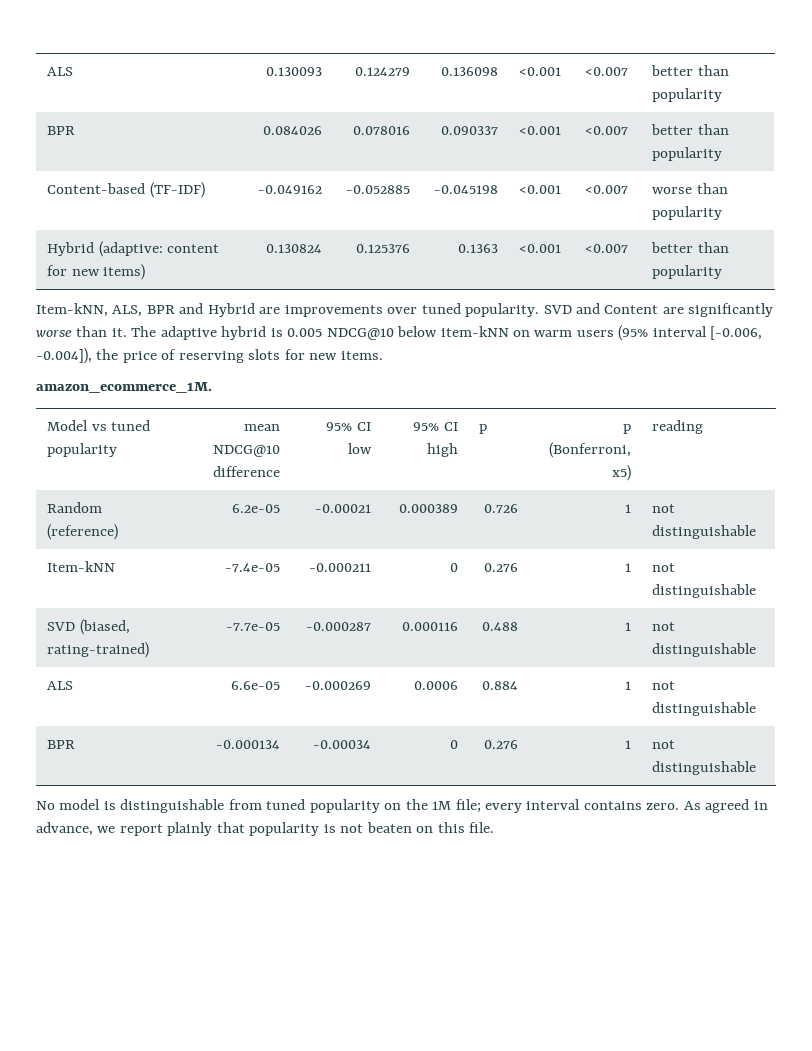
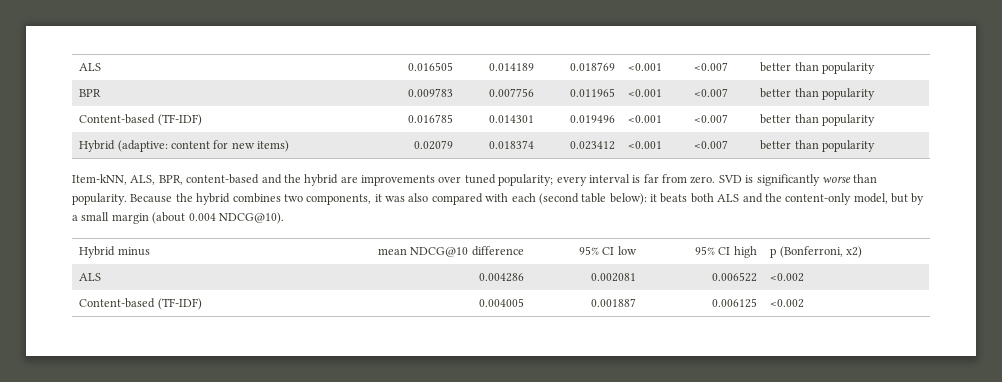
- ALS | 0.130093 | 0.124279 | 0.136098 | <0.001 | <0.007 | better than popularity
+ ALS | 0.016505 | 0.014189 | 0.018769 | <0.001 | <0.007 | better than popularity
- BPR | 0.084026 | 0.078016 | 0.090337 | <0.001 | <0.007 | better than popularity
+ BPR | 0.009783 | 0.007756 | 0.011965 | <0.001 | <0.007 | better than popularity
- Content-based (TF-IDF) | -0.049162 | -0.052885 | -0.045198 | <0.001 | <0.007 | worse than popularity
+ Content-based (TF-IDF) | 0.016785 | 0.014301 | 0.019496 | <0.001 | <0.007 | better than popularity
- Hybrid (adaptive: content for new items) | 0.130824 | 0.125376 | 0.1363 | <0.001 | <0.007 | better than popularity
+ Hybrid (adaptive: content for new items) | 0.02079 | 0.018374 | 0.023412 | <0.001 | <0.007 | better than popularity
- Item-kNN, ALS, BPR and Hybrid are improvements over tuned popularity. SVD and Content are significantly worse than it. The adaptive hybrid is 0.005 NDCG@10 below item-kNN on warm users (95% interval [-0.006, -0.004]), the price of reserving slots for new items.
- amazon_ecommerce_1M.
- Model vs tuned popularity | mean NDCG@10 difference | 95% CI low | 95% CI high | p | p (Bonferroni, x5) | reading
- Random (reference) | 6.2e-05 | -0.00021 | 0.000389 | 0.726 | 1 | not distinguishable
- Item-kNN | -7.4e-05 | -0.000211 | 0 | 0.276 | 1 | not distinguishable
- SVD (biased, rating-trained) | -7.7e-05 | -0.000287 | 0.000116 | 0.488 | 1 | not distinguishable
- ALS | 6.6e-05 | -0.000269 | 0.0006 | 0.884 | 1 | not distinguishable
- BPR | -0.000134 | -0.00034 | 0 | 0.276 | 1 | not distinguishable
- No model is distinguishable from tuned popularity on the 1M file; every interval contains zero. As agreed in advance, we report plainly that popularity is not beaten on this file.
+ Item-kNN, ALS, BPR, content-based and the hybrid are improvements over tuned popularity; every interval is far from zero. SVD is significantly worse than popularity. Because the hybrid combines two components, it was also compared with each (second table below): it beats both ALS and the content-only model, but by a small margin (about 0.004 NDCG@10).
+ Hybrid minus | mean NDCG@10 difference | 95% CI low | 95% CI high | p (Bonferroni, x2)
+ ALS | 0.004286 | 0.002081 | 0.006522 | <0.002
+ Content-based (TF-IDF) | 0.004005 | 0.001887 | 0.006125 | <0.002

